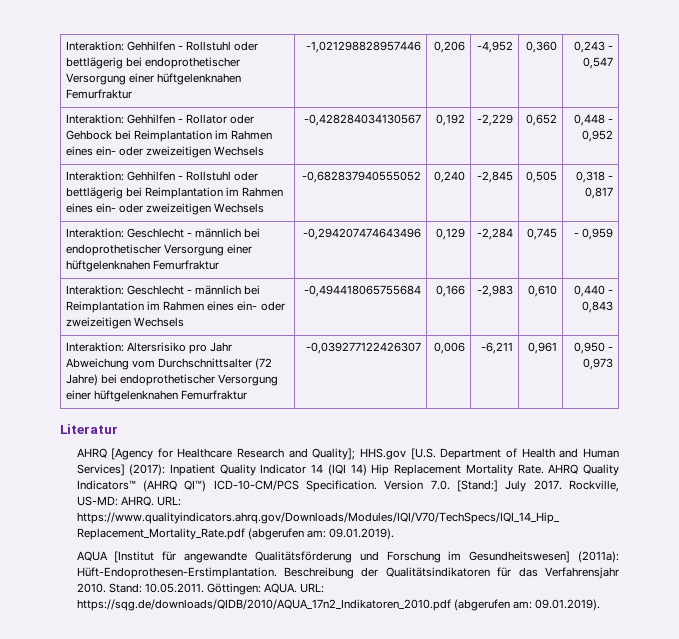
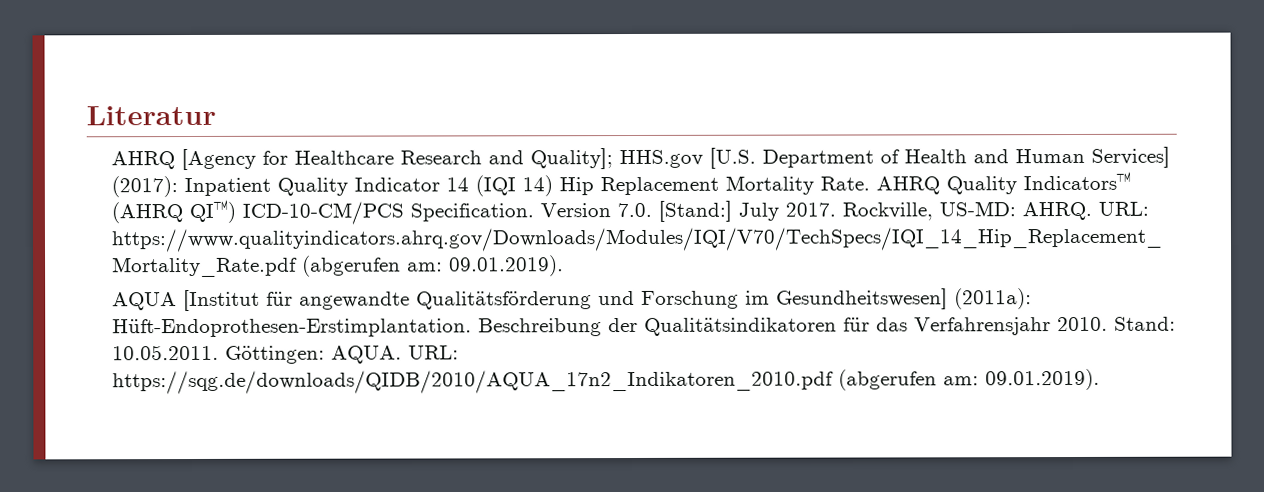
- Interaktion: Gehhilfen - Rollstuhl oder bettlägerig bei endoprothetischer Versorgung einer hüftgelenknahen Femurfraktur | -1,021298828957446 | 0,206 | -4,952 | 0,360 | 0,243 - 0,547
- Interaktion: Gehhilfen - Rollator oder Gehbock bei Reimplantation im Rahmen eines ein- oder zweizeitigen Wechsels | -0,428284034130567 | 0,192 | -2,229 | 0,652 | 0,448 - 0,952
- Interaktion: Gehhilfen - Rollstuhl oder bettlägerig bei Reimplantation im Rahmen eines ein- oder zweizeitigen Wechsels | -0,682837940555052 | 0,240 | -2,845 | 0,505 | 0,318 - 0,817
- Interaktion: Geschlecht - männlich bei endoprothetischer Versorgung einer hüftgelenknahen Femurfraktur | -0,294207474643496 | 0,129 | -2,284 | 0,745 | - 0,959
- Interaktion: Geschlecht - männlich bei Reimplantation im Rahmen eines ein- oder zweizeitigen Wechsels | -0,494418065755684 | 0,166 | -2,983 | 0,610 | 0,440 - 0,843
- Interaktion: Altersrisiko pro Jahr Abweichung vom Durchschnittsalter (72 Jahre) bei endoprothetischer Versorgung einer hüftgelenknahen Femurfraktur | -0,039277122426307 | 0,006 | -6,211 | 0,961 | 0,950 - 0,973

